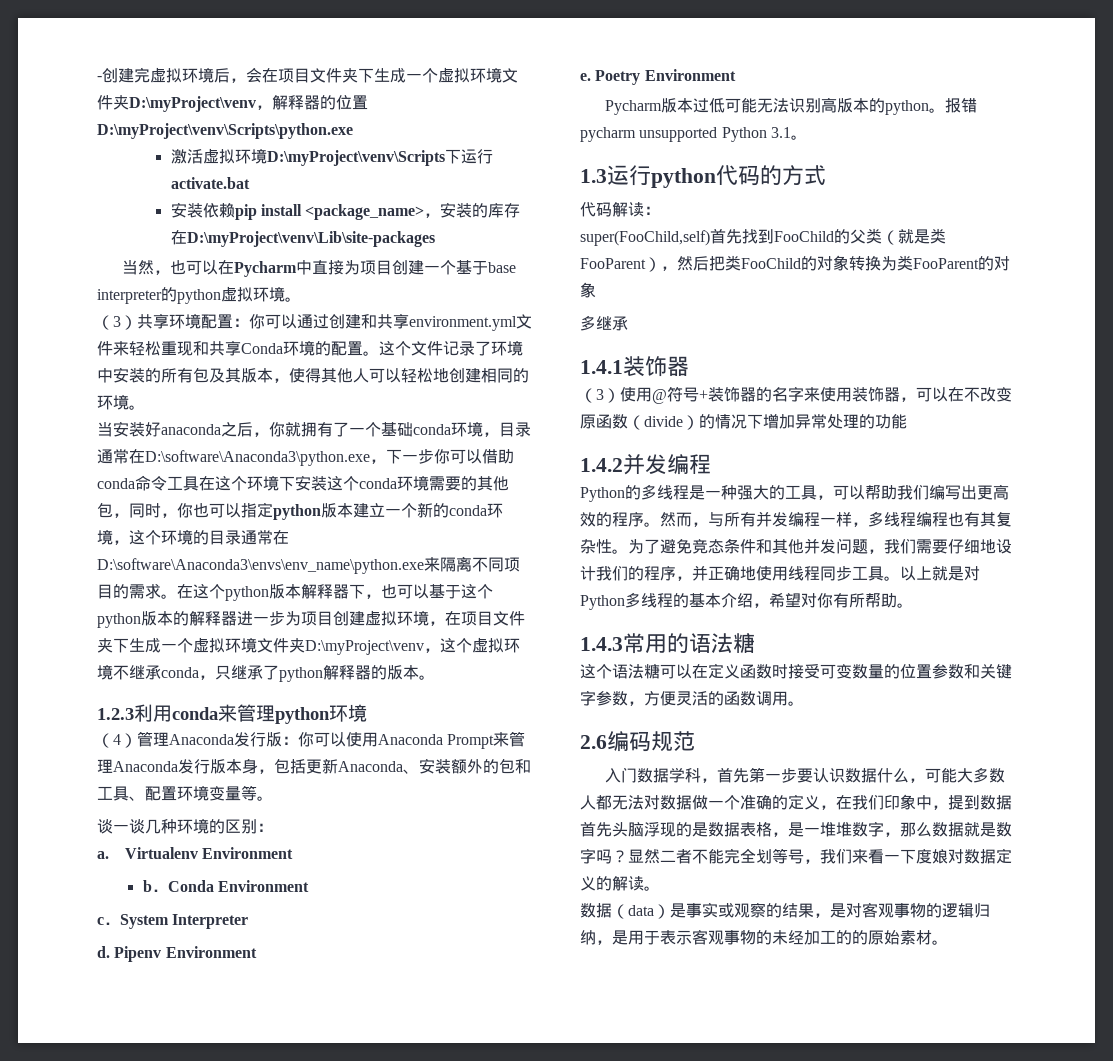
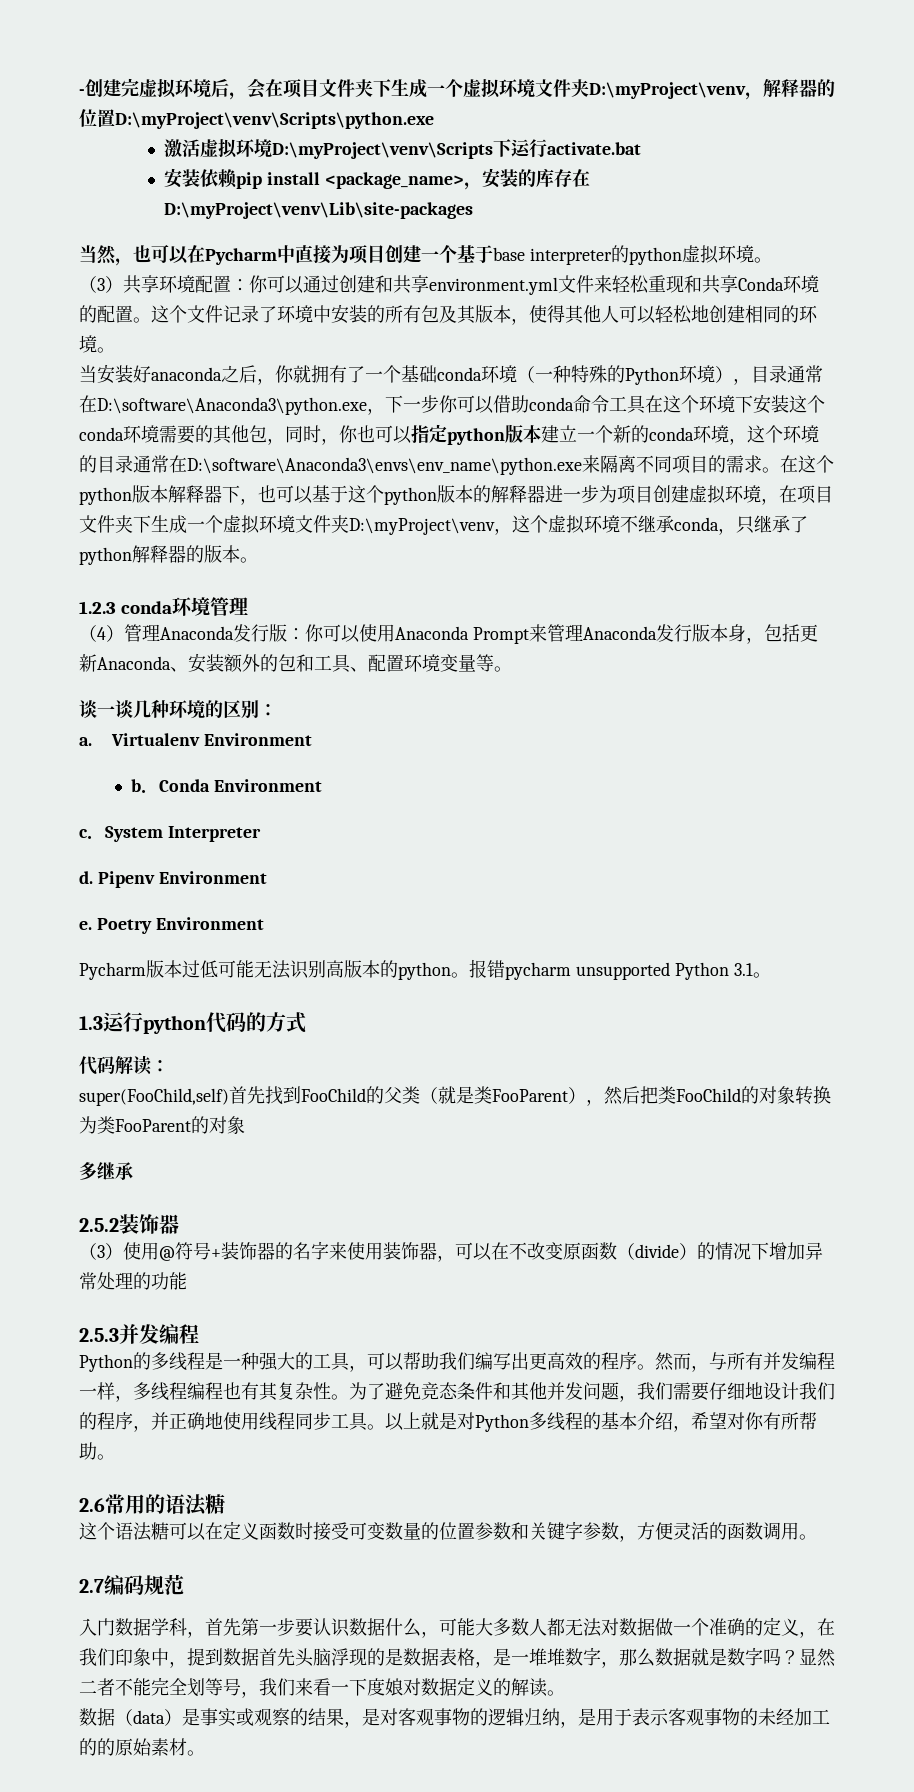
- 当安装好anaconda之后，你就拥有了一个基础conda环境，目录通常在D:\software\Anaconda3\python.exe，下一步你可以借助conda命令工具在这个环境下安装这个conda环境需要的其他包，同时，你也可以指定python版本建立一个新的conda环境，这个环境的目录通常在D:\software\Anaconda3\envs\env_name\python.exe来隔离不同项目的需求。
+ 当安装好anaconda之后，你就拥有了一个基础conda环境（一种特殊的Python环境），目录通常在D:\software\Anaconda3\python.exe，下一步你可以借助conda命令工具在这个环境下安装这个conda环境需要的其他包，同时，你也可以指定python版本建立一个新的conda环境，这个环境的目录通常在D:\software\Anaconda3\envs\env_name\python.exe来隔离不同项目的需求。
- 1.2.3利用conda来管理python环境
+ 1.2.3 conda环境管理
- 1.4.1装饰器
+ 2.5.2装饰器
- 1.4.2并发编程
+ 2.5.3并发编程
- 1.4.3常用的语法糖
+ 2.6常用的语法糖
- 2.6编码规范
+ 2.7编码规范

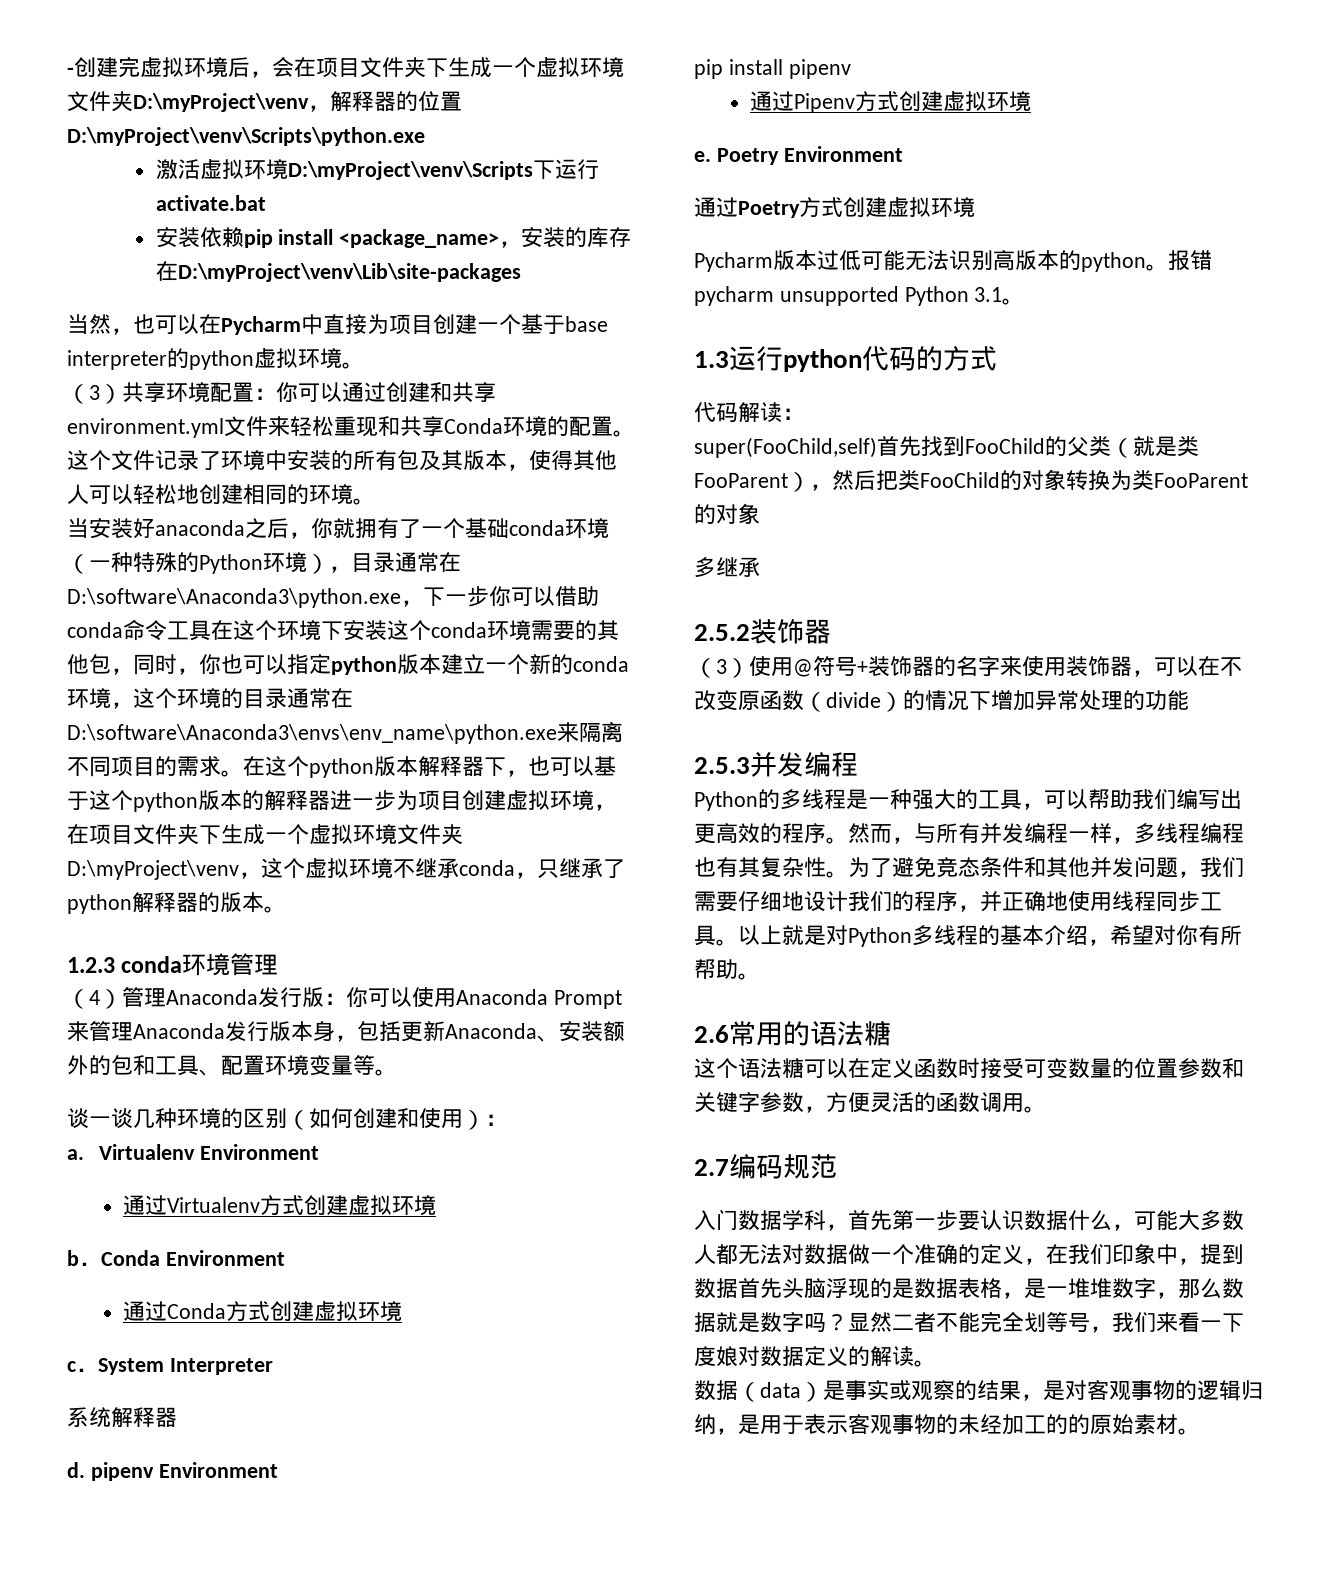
- 谈一谈几种环境的区别：
+ 谈一谈几种环境的区别（如何创建和使用）：
+ 通过Virtualenv方式创建虚拟环境
  b．Conda Environment
+ 通过Conda方式创建虚拟环境
+ 系统解释器
- d. Pipenv Environment
+ d. pipenv Environment
+ pip install pipenv
+ 通过Pipenv方式创建虚拟环境
  e. Poetry Environment
+ 通过Poetry方式创建虚拟环境

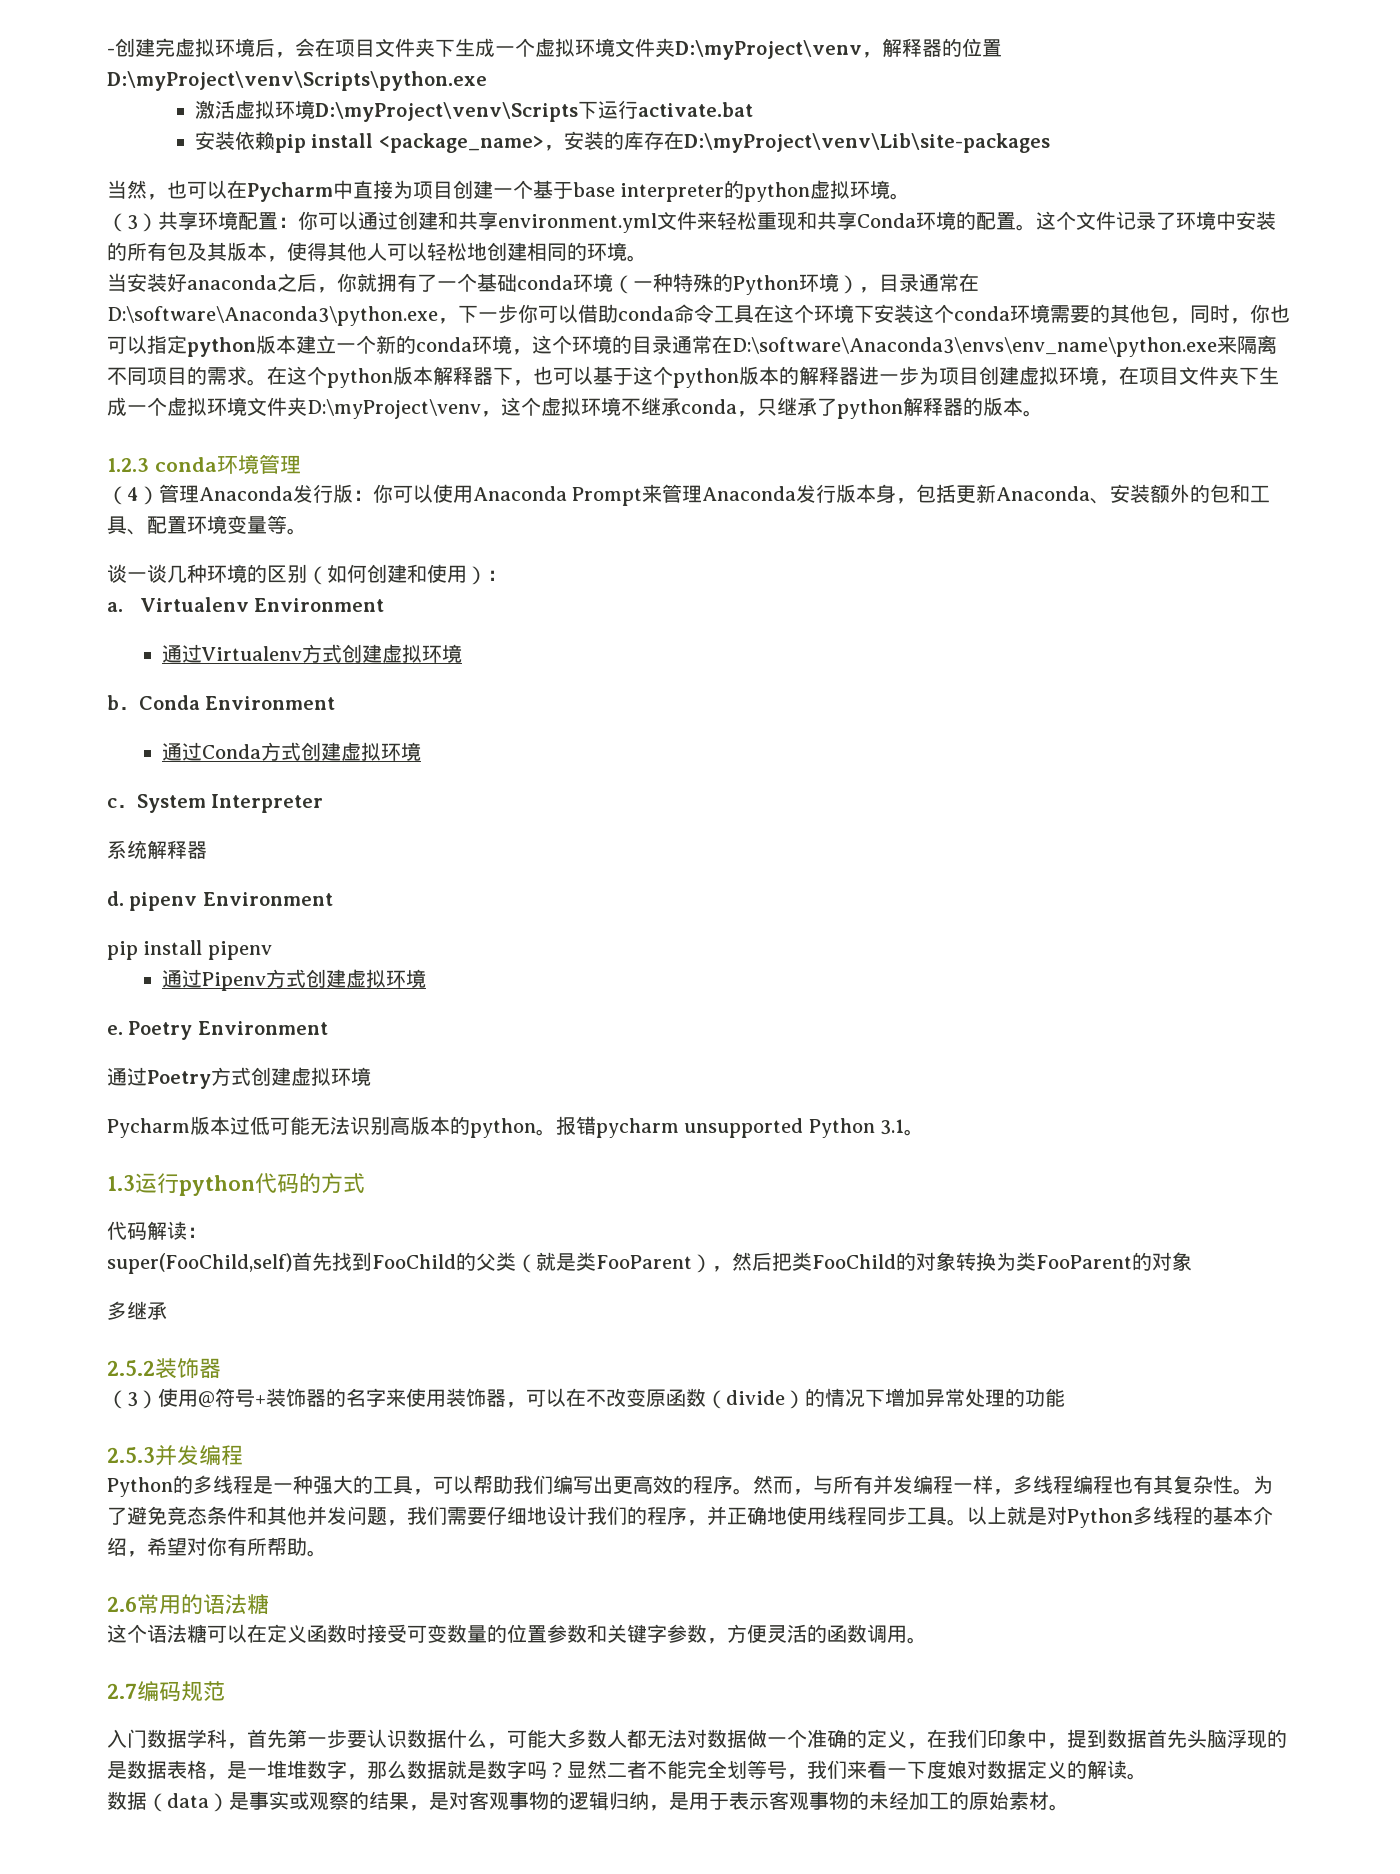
- 数据（data）是事实或观察的结果，是对客观事物的逻辑归纳，是用于表示客观事物的未经加工的的原始素材。
+ 数据（data）是事实或观察的结果，是对客观事物的逻辑归纳，是用于表示客观事物的未经加工的原始素材。

